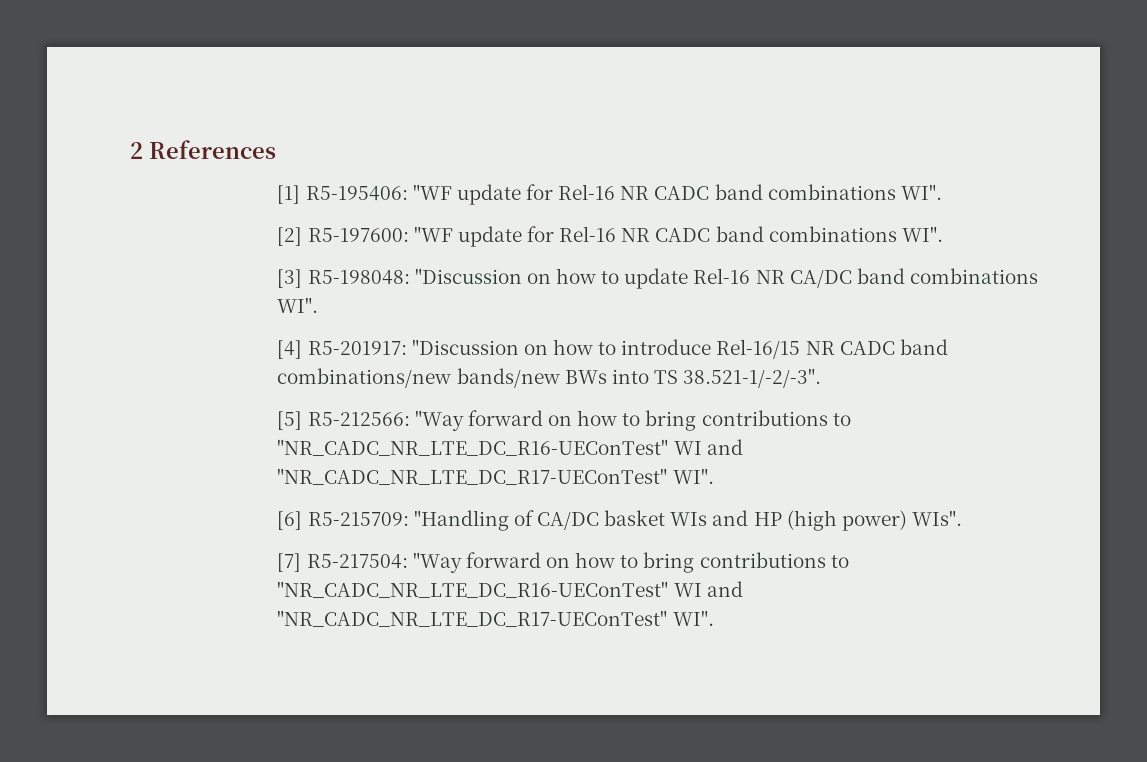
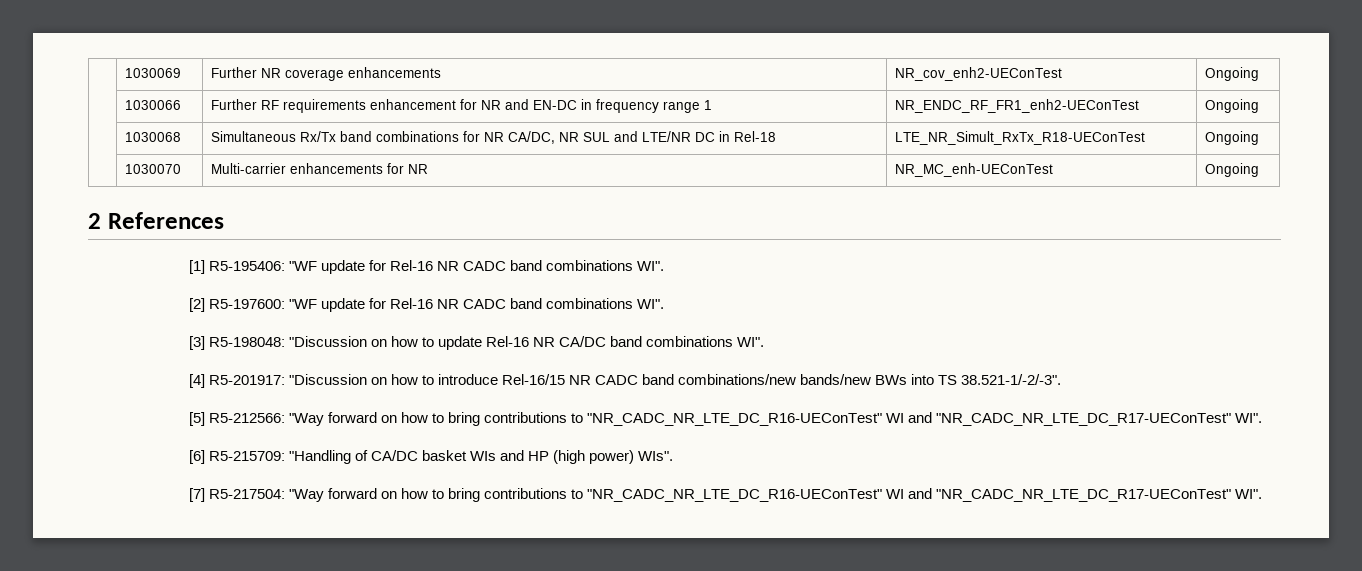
+ | 1030069 | Further NR coverage enhancements | NR_cov_enh2-UEConTest | Ongoing
+ | 1030066 | Further RF requirements enhancement for NR and EN-DC in frequency range 1 | NR_ENDC_RF_FR1_enh2-UEConTest | Ongoing
+ | 1030068 | Simultaneous Rx/Tx band combinations for NR CA/DC, NR SUL and LTE/NR DC in Rel-18 | LTE_NR_Simult_RxTx_R18-UEConTest | Ongoing
+ | 1030070 | Multi-carrier enhancements for NR | NR_MC_enh-UEConTest | Ongoing

